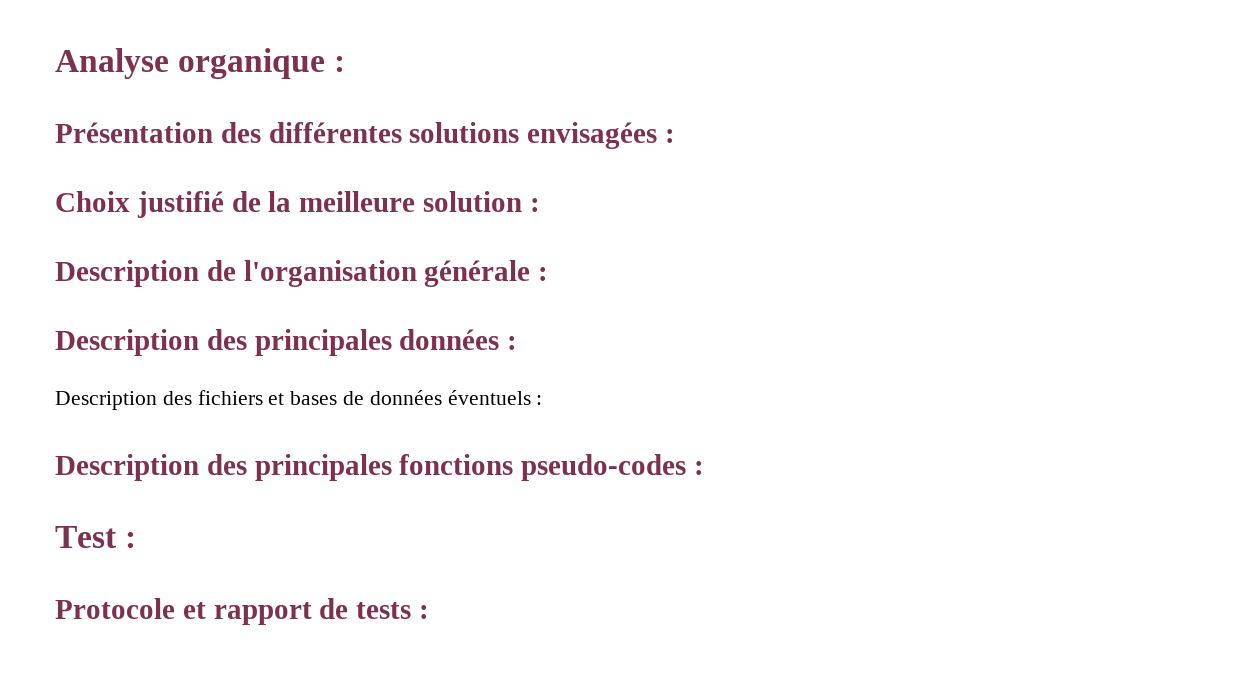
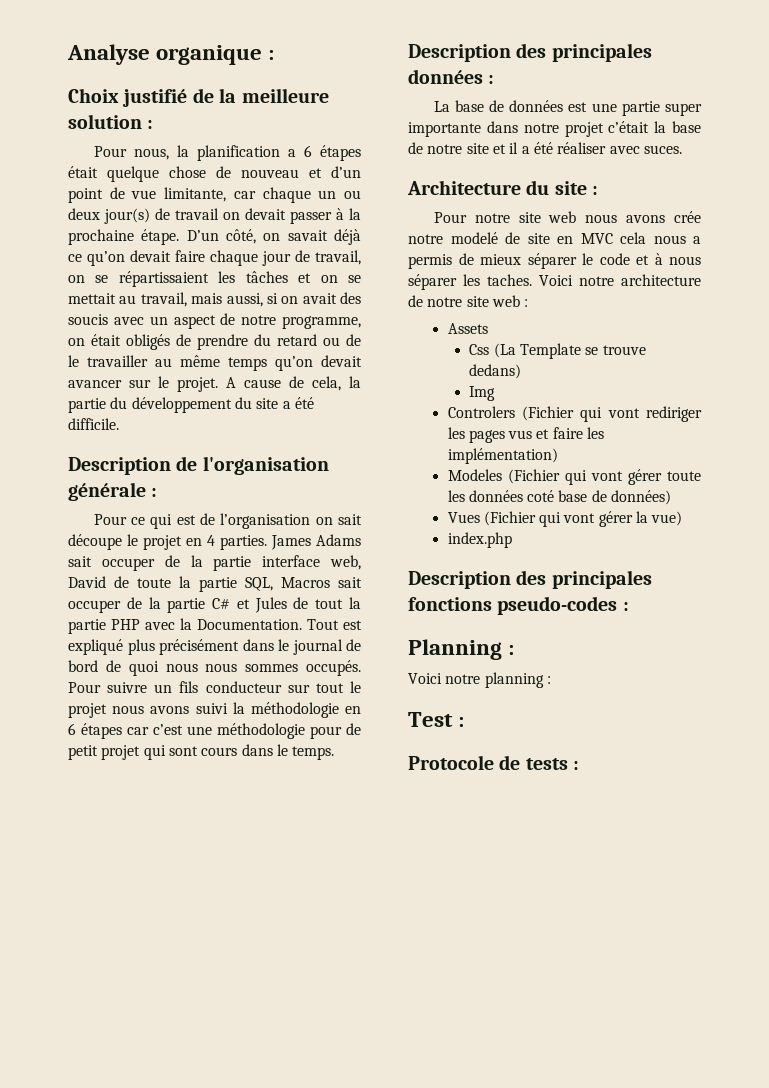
- Présentation des différentes solutions envisagées :
+ Pour nous, la planification a 6 étapes était quelque chose de nouveau et d’un point de vue limitante, car chaque un ou deux jour(s) de travail on devait passer à la prochaine étape. D’un côté, on savait déjà ce qu’on devait faire chaque jour de travail, on se répartissaient les tâches et on se mettait au travail, mais aussi, si on avait des soucis avec un aspect de notre programme, on était obligés de prendre du retard ou de le travailler au même temps qu’on devait avancer sur le projet. A cause de cela, la partie du développement du site a été difficile.
+ Pour ce qui est de l’organisation on sait découpe le projet en 4 parties. James Adams sait occuper de la partie interface web, David de toute la partie SQL, Macros sait occuper de la partie C# et Jules de tout la partie PHP avec la Documentation. Tout est expliqué plus précisément dans le journal de bord de quoi nous nous sommes occupés. Pour suivre un fils conducteur sur tout le projet nous avons suivi la méthodologie en 6 étapes car c’est une méthodologie pour de petit projet qui sont cours dans le temps.
- Description des fichiers et bases de données éventuels :
+ La base de données est une partie super importante dans notre projet c’était la base de notre site et il a été réaliser avec suces.
+ Architecture du site :
+ Pour notre site web nous avons crée notre modelé de site en MVC cela nous a permis de mieux séparer le code et à nous séparer les taches. Voici notre architecture de notre site web :
+ Assets
+ Css (La Template se trouve dedans)
+ Img
+ Controlers (Fichier qui vont rediriger les pages vus et faire les implémentation)
+ Modeles (Fichier qui vont gérer toute les données coté base de données)
+ Vues (Fichier qui vont gérer la vue)
+ index.php
+ Planning :
+ Voici notre planning :
- Protocole et rapport de tests :
+ Protocole de tests :

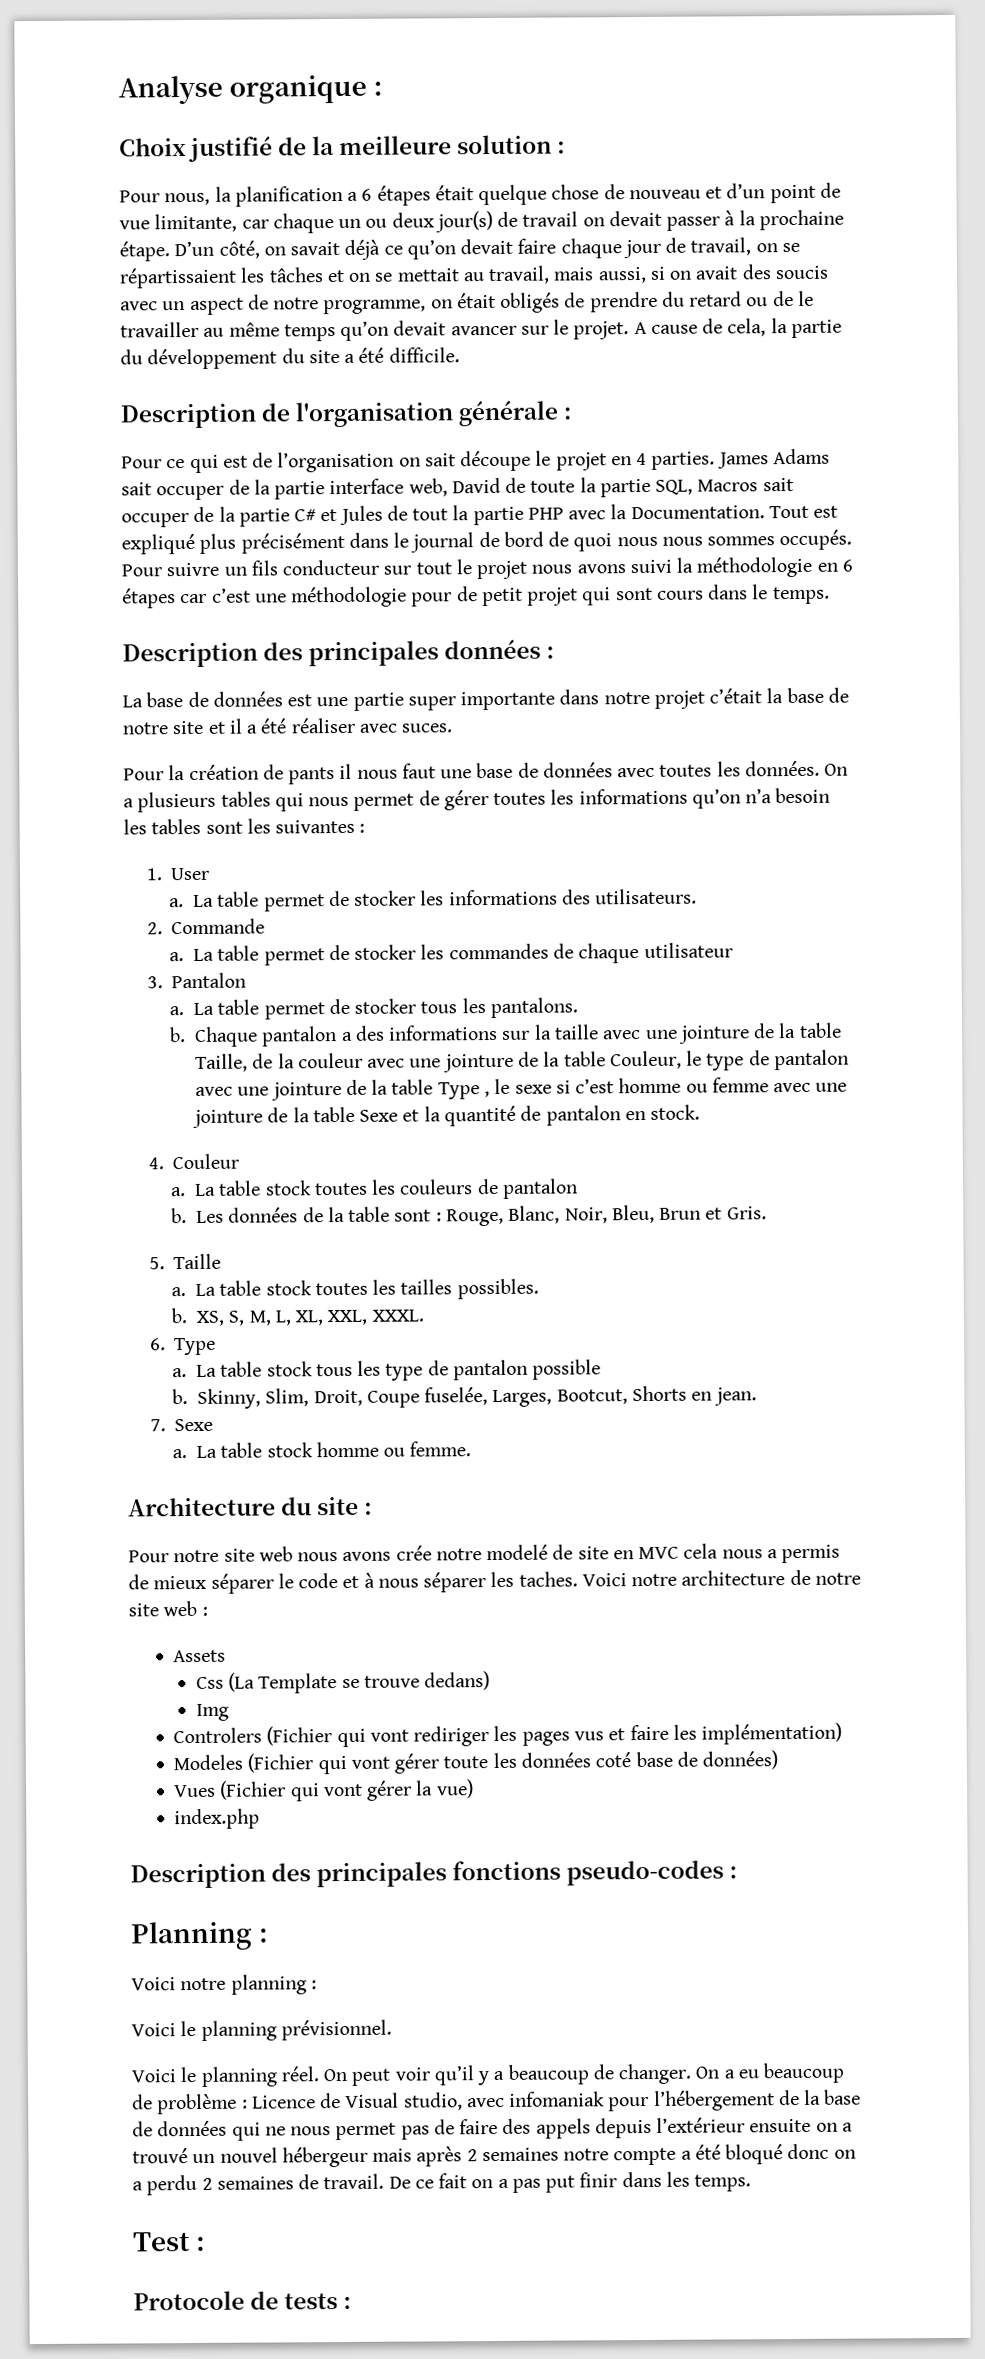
+ Pour la création de pants il nous faut une base de données avec toutes les données. On a plusieurs tables qui nous permet de gérer toutes les informations qu’on n’a besoin les tables sont les suivantes :
+ 1. User
+ a. La table permet de stocker les informations des utilisateurs.
+ 2. Commande
+ a. La table permet de stocker les commandes de chaque utilisateur
+ 3. Pantalon
+ a. La table permet de stocker tous les pantalons.
+ b. Chaque pantalon a des informations sur la taille avec une jointure de la table Taille, de la couleur avec une jointure de la table Couleur, le type de pantalon avec une jointure de la table Type , le sexe si c’est homme ou femme avec une jointure de la table Sexe et la quantité de pantalon en stock.
+ 4. Couleur
+ a. La table stock toutes les couleurs de pantalon
+ b. Les données de la table sont : Rouge, Blanc, Noir, Bleu, Brun et Gris.
+ 5. Taille
+ a. La table stock toutes les tailles possibles.
+ b. XS, S, M, L, XL, XXL, XXXL.
+ 6. Type
+ a. La table stock tous les type de pantalon possible
+ b. Skinny, Slim, Droit, Coupe fuselée, Larges, Bootcut, Shorts en jean.
+ 7. Sexe
+ a. La table stock homme ou femme.
+ Voici le planning prévisionnel.
+ Voici le planning réel. On peut voir qu’il y a beaucoup de changer. On a eu beaucoup de problème : Licence de Visual studio, avec infomaniak pour l’hébergement de la base de données qui ne nous permet pas de faire des appels depuis l’extérieur ensuite on a trouvé un nouvel hébergeur mais après 2 semaines notre compte a été bloqué donc on a perdu 2 semaines de travail. De ce fait on a pas put finir dans les temps.

